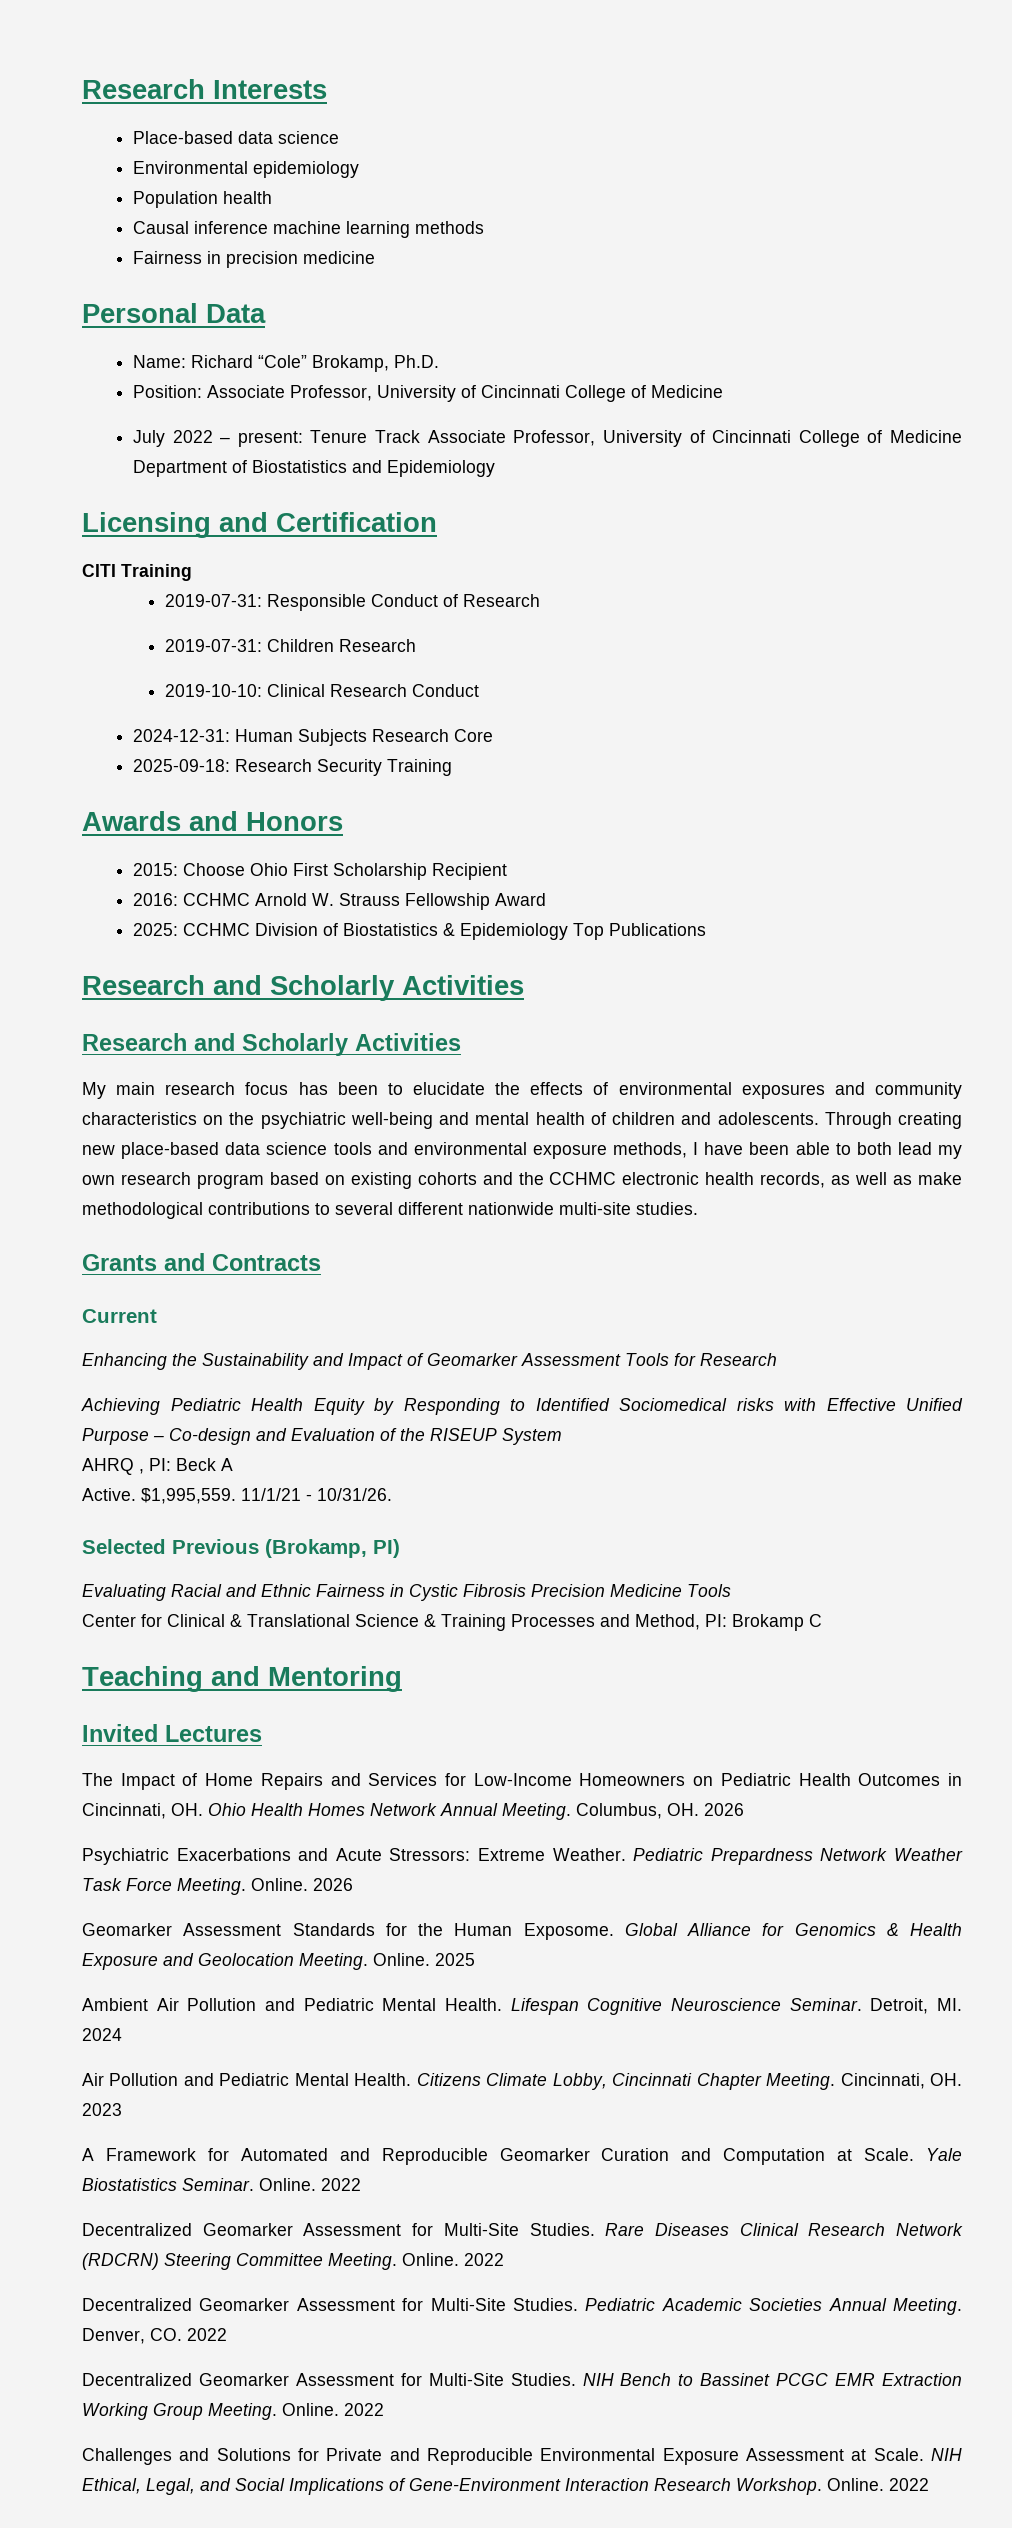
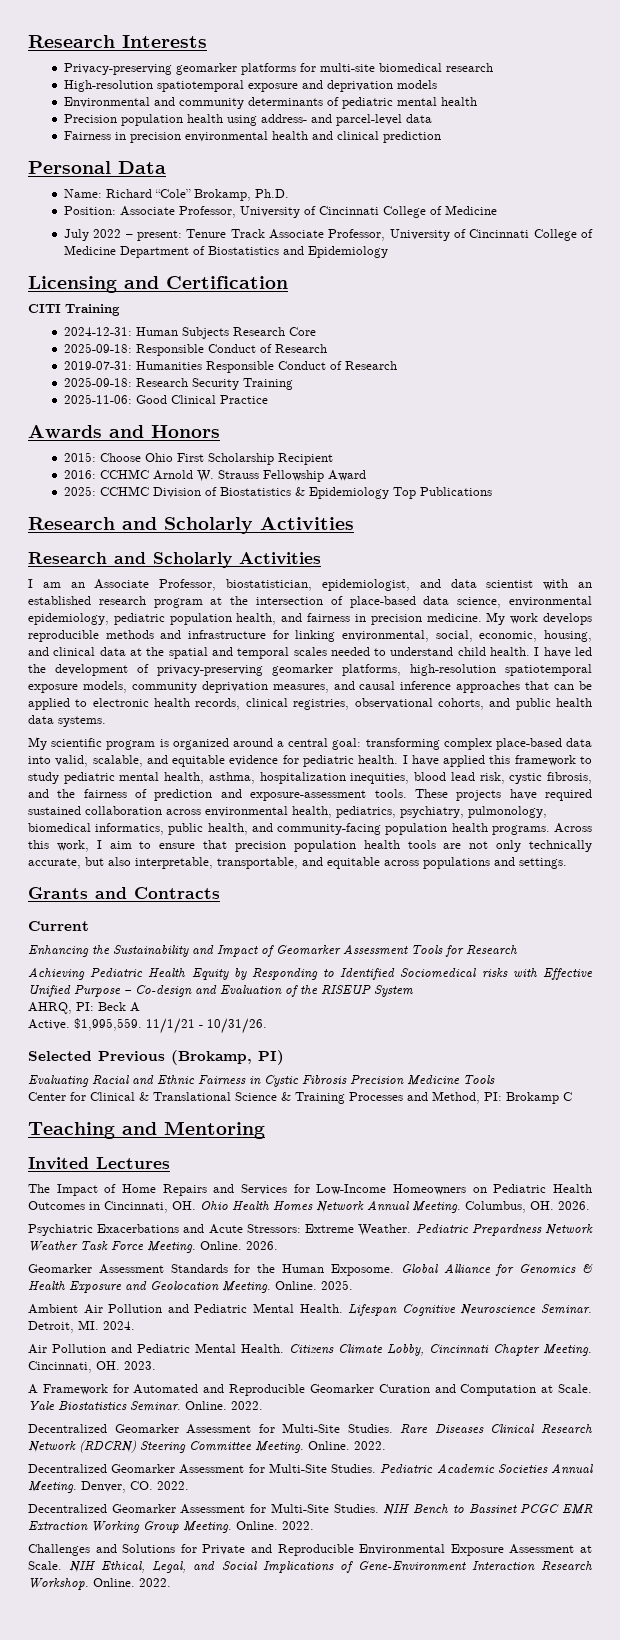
- Place-based data science
- Environmental epidemiology
- Population health
- Causal inference machine learning methods
- Fairness in precision medicine
+ Privacy-preserving geomarker platforms for multi-site biomedical research
+ High-resolution spatiotemporal exposure and deprivation models
+ Environmental and community determinants of pediatric mental health
+ Precision population health using address- and parcel-level data
+ Fairness in precision environmental health and clinical prediction
- 2019-07-31: Responsible Conduct of Research
- 2019-07-31: Children Research
- 2019-10-10: Clinical Research Conduct
+ 2025-09-18: Responsible Conduct of Research
+ 2019-07-31: Humanities Responsible Conduct of Research
+ 2025-11-06: Good Clinical Practice
- My main research focus has been to elucidate the effects of environmental exposures and community characteristics on the psychiatric well-being and mental health of children and adolescents. Through creating new place-based data science tools and environmental exposure methods, I have been able to both lead my own research program based on existing cohorts and the CCHMC electronic health records, as well as make methodological contributions to several different nationwide multi-site studies.
+ I am an Associate Professor, biostatistician, epidemiologist, and data scientist with an established research program at the intersection of place-based data science, environmental epidemiology, pediatric population health, and fairness in precision medicine. My work develops reproducible methods and infrastructure for linking environmental, social, economic, housing, and clinical data at the spatial and temporal scales needed to understand child health. I have led the development of privacy-preserving geomarker platforms, high-resolution spatiotemporal exposure models, community deprivation measures, and causal inference approaches that can be applied to electronic health records, clinical registries, observational cohorts, and public health data systems.
+ My scientific program is organized around a central goal: transforming complex place-based data into valid, scalable, and equitable evidence for pediatric health. I have applied this framework to study pediatric mental health, asthma, hospitalization inequities, blood lead risk, cystic fibrosis, and the fairness of prediction and exposure-assessment tools. These projects have required sustained collaboration across environmental health, pediatrics, psychiatry, pulmonology, biomedical informatics, public health, and community-facing population health programs. Across this work, I aim to ensure that precision population health tools are not only technically accurate, but also interpretable, transportable, and equitable across populations and settings.
- AHRQ , PI: Beck A
+ AHRQ, PI: Beck A
- Columbus, OH. 2026
+ Columbus, OH. 2026.
- Online. 2026
+ Online. 2026.
- 2025
+ 2025.
- Detroit, MI. 2024
+ Detroit, MI. 2024.
- Cincinnati, OH. 2023
+ Cincinnati, OH. 2023.
- Yale Biostatistics Seminar. Online. 2022
+ Yale Biostatistics Seminar. Online. 2022.
- Rare Diseases Clinical Research Network (RDCRN) Steering Committee Meeting. Online. 2022
+ Rare Diseases Clinical Research Network (RDCRN) Steering Committee Meeting. Online. 2022.
- Denver, CO. 2022
+ Denver, CO. 2022.
- NIH Bench to Bassinet PCGC EMR Extraction Working Group Meeting. Online. 2022
+ NIH Bench to Bassinet PCGC EMR Extraction Working Group Meeting. Online. 2022.
- NIH Ethical, Legal, and Social Implications of Gene-Environment Interaction Research Workshop. Online. 2022
+ NIH Ethical, Legal, and Social Implications of Gene-Environment Interaction Research Workshop. Online. 2022.

